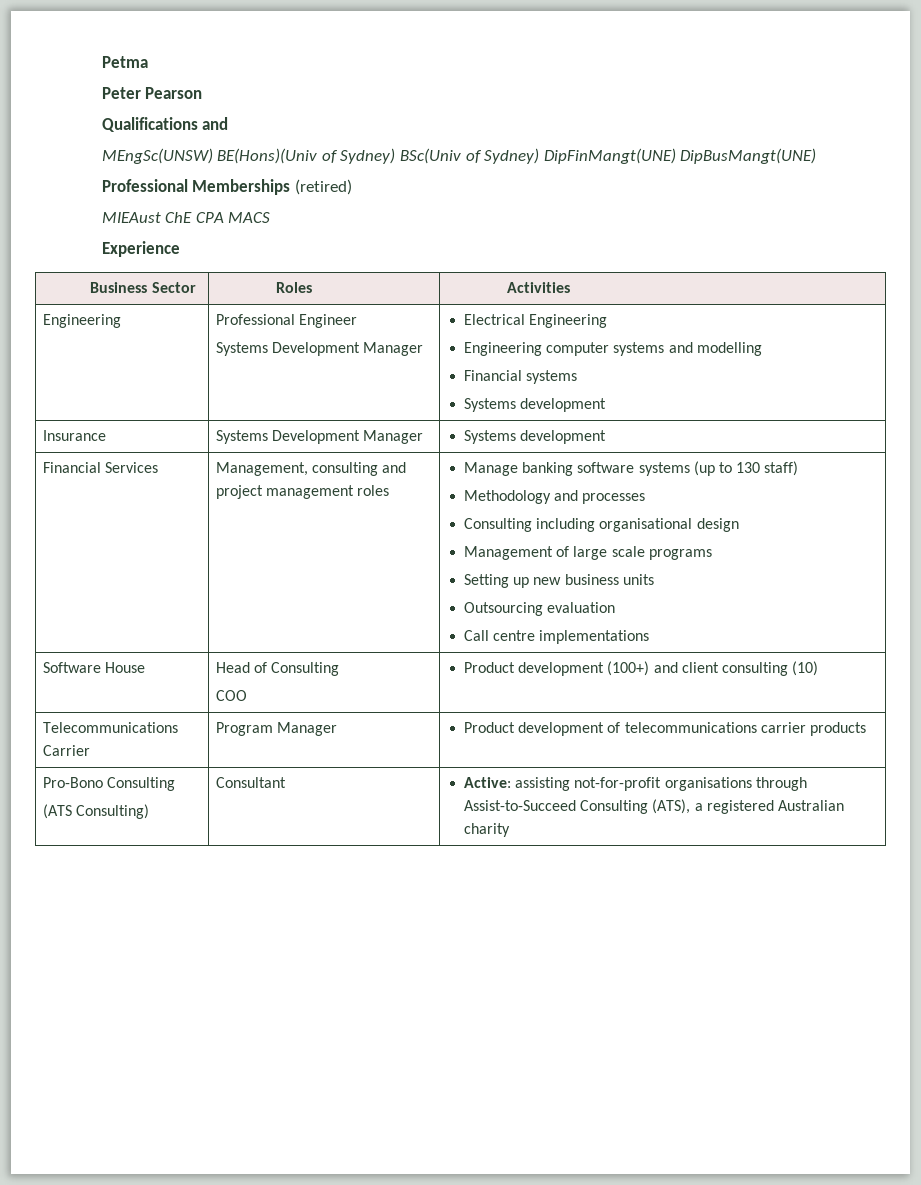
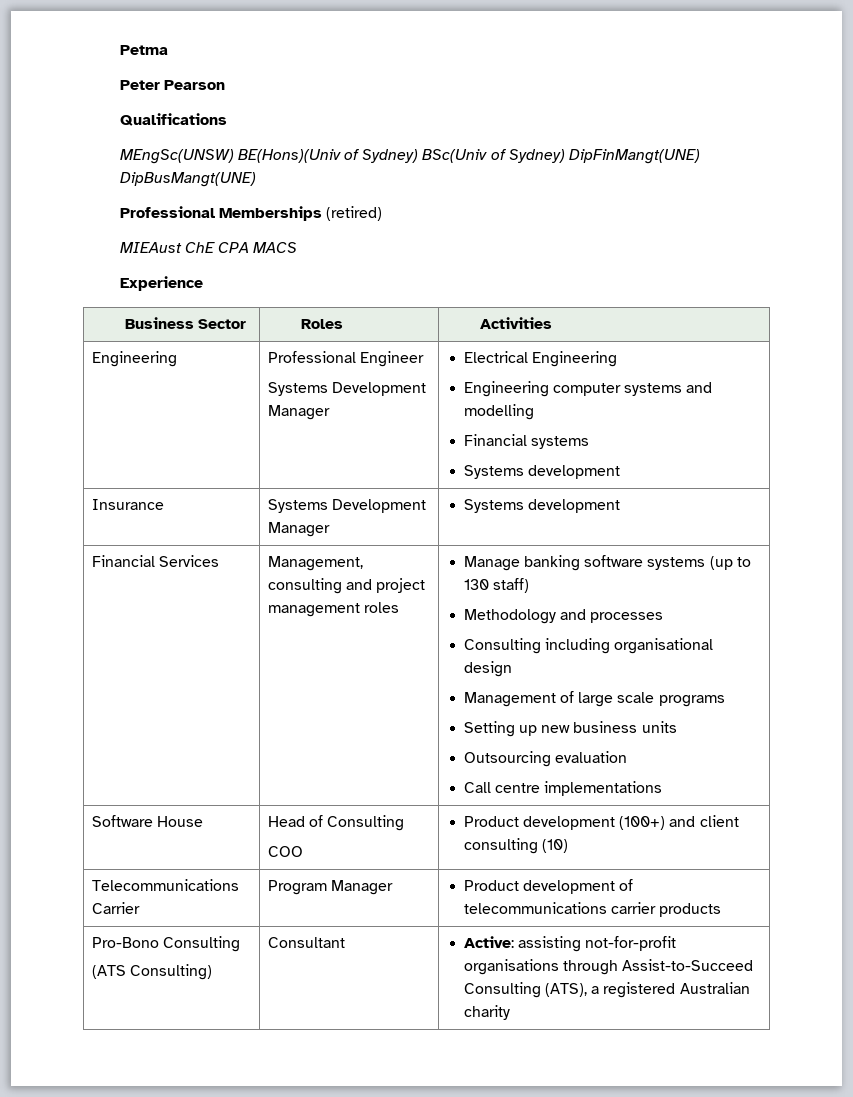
- Qualifications and
+ Qualifications

